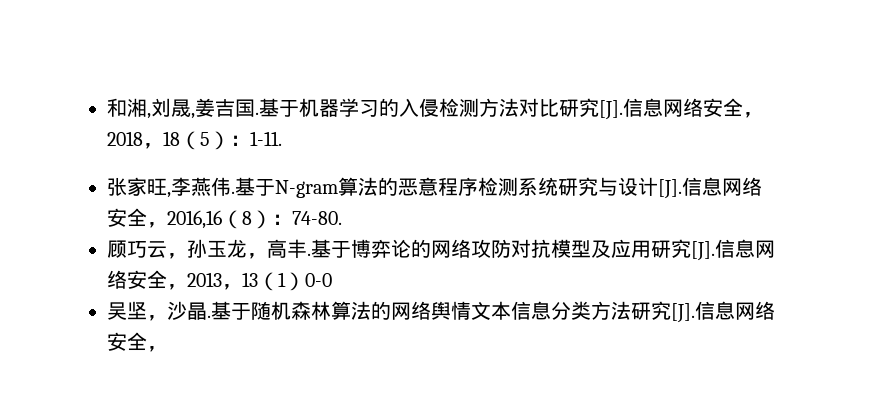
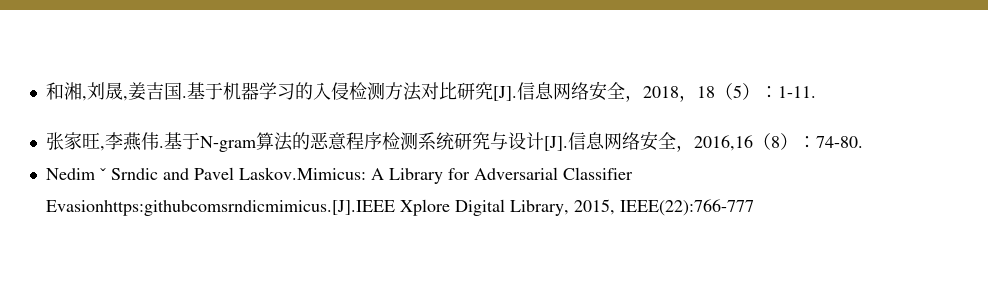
- 顾巧云，孙玉龙，高丰.基于博弈论的网络攻防对抗模型及应用研究[J].信息网络安全，2013，13（1）0-0
- 吴坚，沙晶.基于随机森林算法的网络舆情文本信息分类方法研究[J].信息网络安全，
+ Nedim ˇ Srndic and Pavel Laskov.Mimicus: A Library for Adversarial Classifier Evasionhttps:githubcomsrndicmimicus.[J].IEEE Xplore Digital Library, 2015, IEEE(22):766-777

